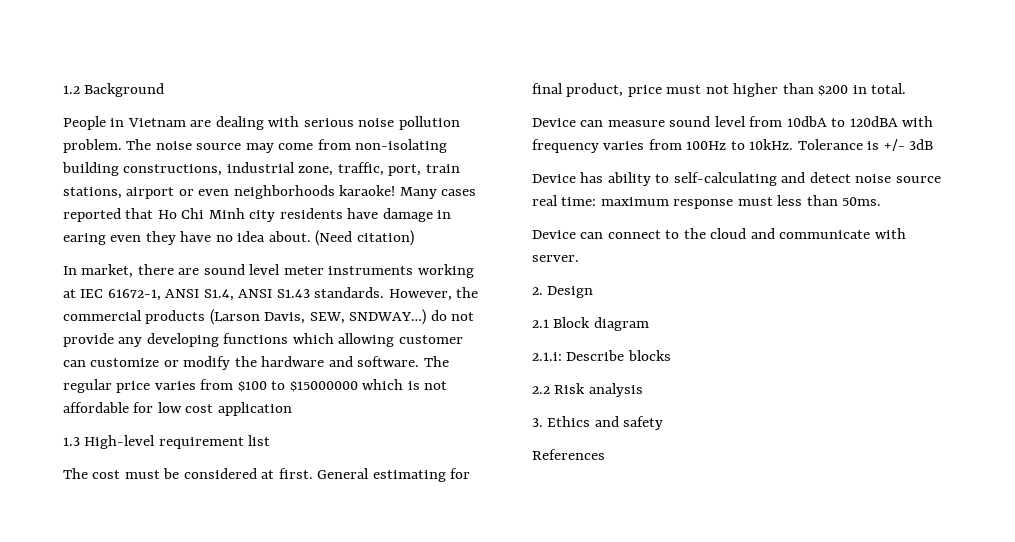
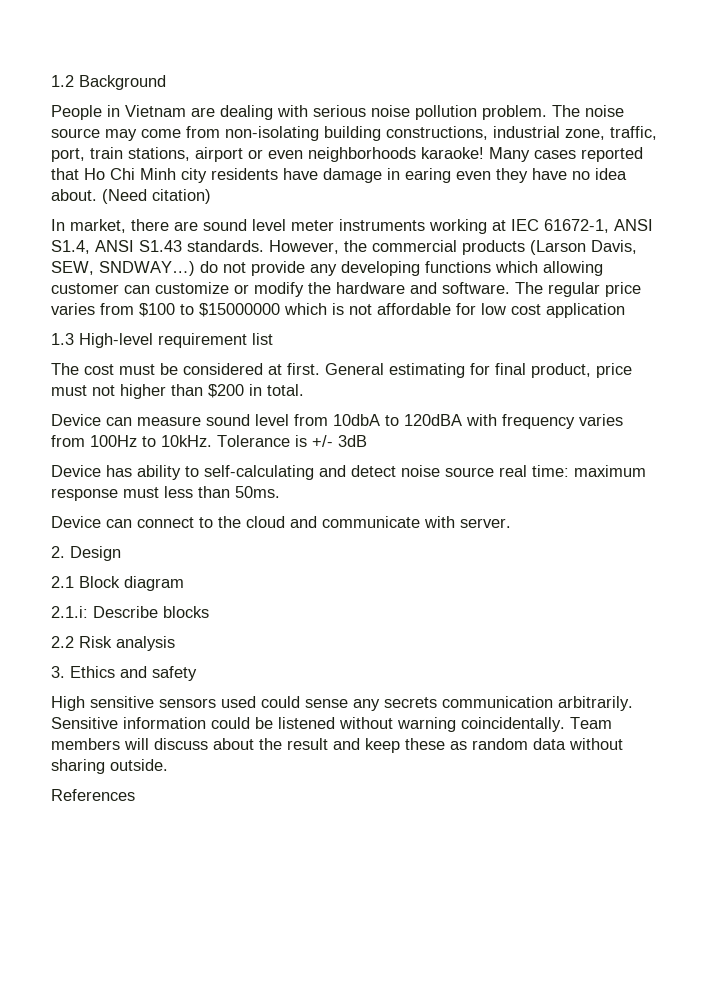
+ High sensitive sensors used could sense any secrets communication arbitrarily. Sensitive information could be listened without warning coincidentally. Team members will discuss about the result and keep these as random data without sharing outside.

